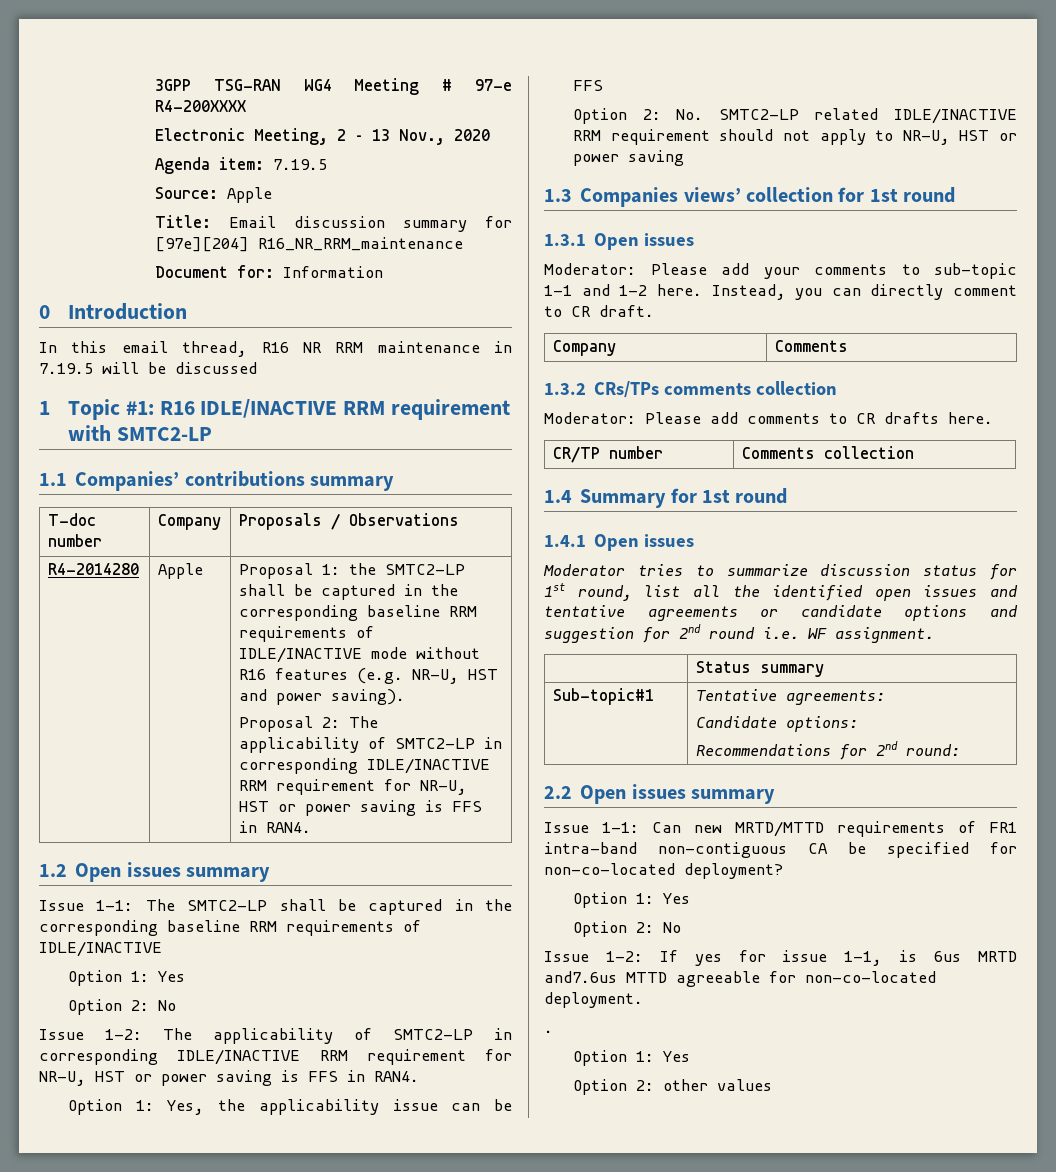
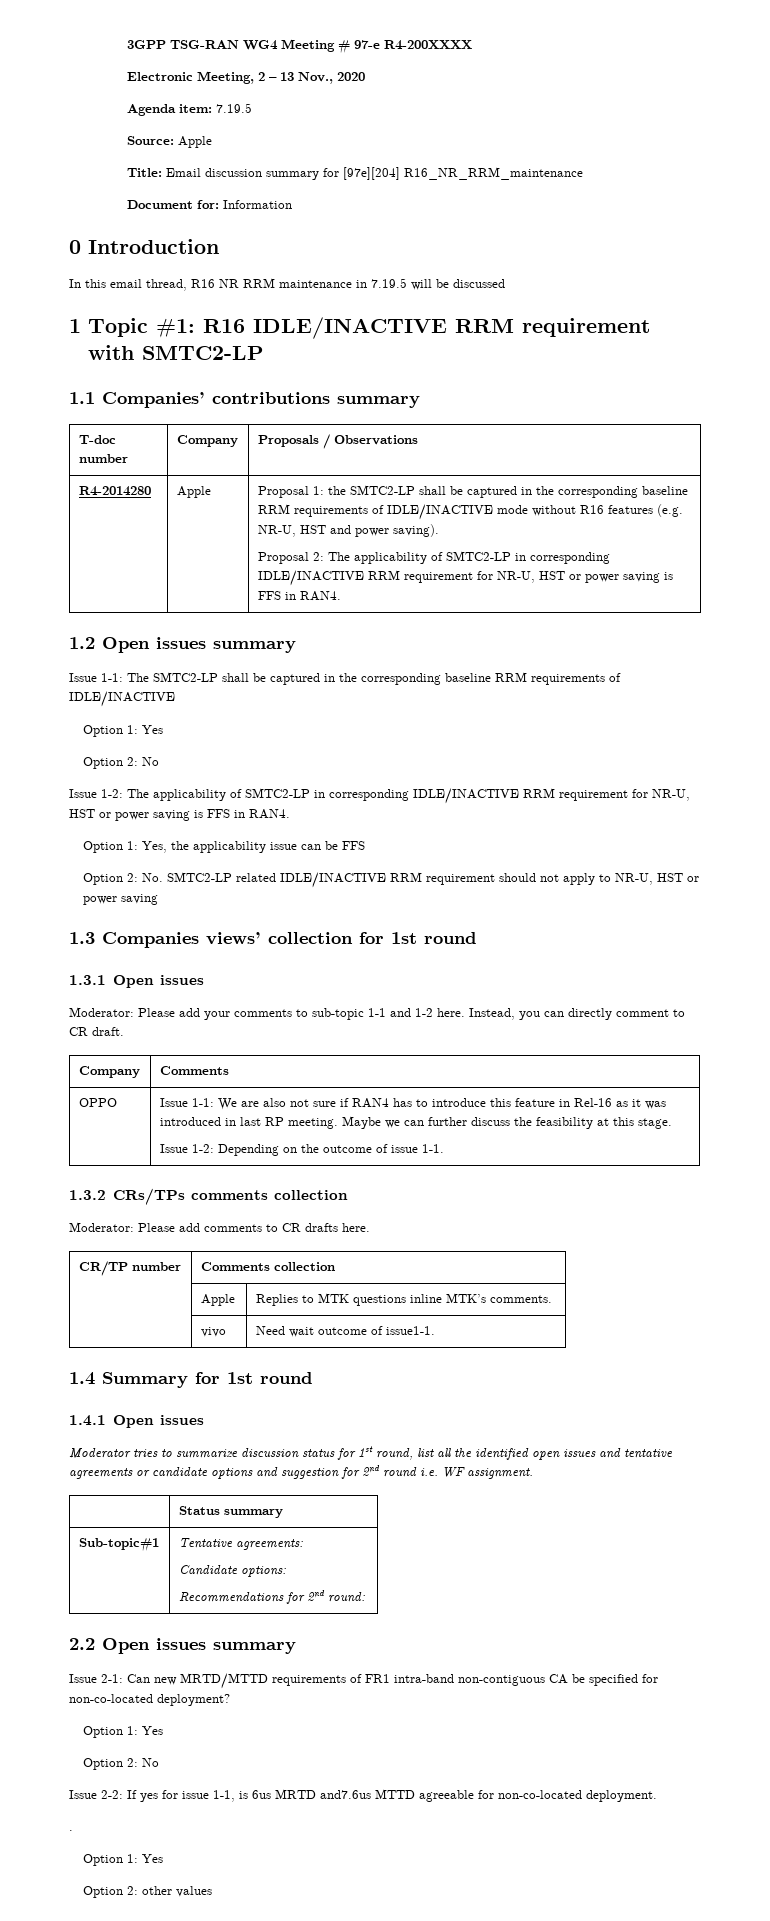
+ OPPO | Issue 1-1: We are also not sure if RAN4 has to introduce this feature in Rel-16 as it was introduced in last RP meeting. Maybe we can further discuss the feasibility at this stage.
+ Issue 1-2: Depending on the outcome of issue 1-1.
+ | Apple | Replies to MTK questions inline MTK’s comments.
+ | vivo | Need wait outcome of issue1-1.
- Issue 1-1: Can new MRTD/MTTD requirements of FR1 intra-band non-contiguous CA be specified for non-co-located deployment?
+ Issue 2-1: Can new MRTD/MTTD requirements of FR1 intra-band non-contiguous CA be specified for non-co-located deployment?
- Issue 1-2: If yes for issue 1-1, is 6us MRTD and7.6us MTTD agreeable for non-co-located deployment.
+ Issue 2-2: If yes for issue 1-1, is 6us MRTD and7.6us MTTD agreeable for non-co-located deployment.

